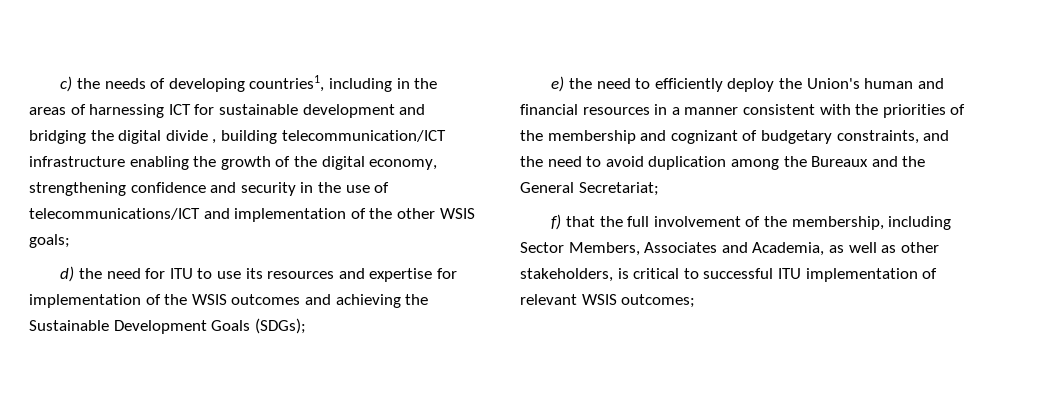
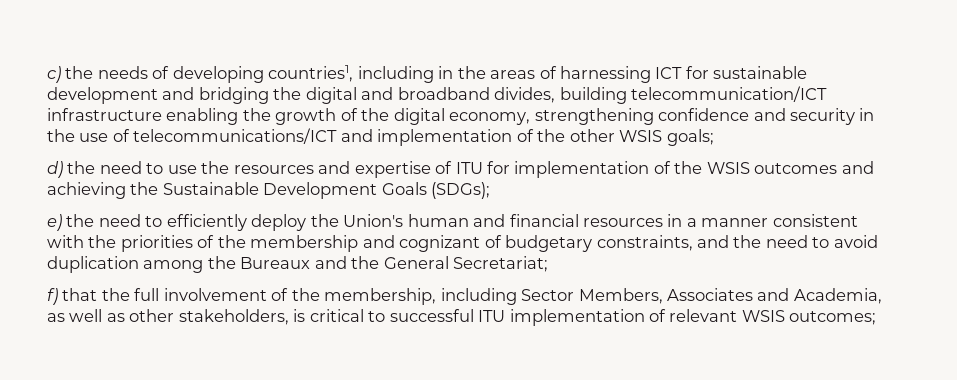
- c) the needs of developing countries1, including in the areas of harnessing ICT for sustainable development and bridging the digital divide , building telecommunication/ICT infrastructure enabling the growth of the digital economy, strengthening confidence and security in the use of telecommunications/ICT and implementation of the other WSIS goals;
+ c) the needs of developing countries1, including in the areas of harnessing ICT for sustainable development and bridging the digital and broadband divides, building telecommunication/ICT infrastructure enabling the growth of the digital economy, strengthening confidence and security in the use of telecommunications/ICT and implementation of the other WSIS goals;
- d) the need for ITU to use its resources and expertise for implementation of the WSIS outcomes and achieving the Sustainable Development Goals (SDGs);
+ d) the need to use the resources and expertise of ITU for implementation of the WSIS outcomes and achieving the Sustainable Development Goals (SDGs);

